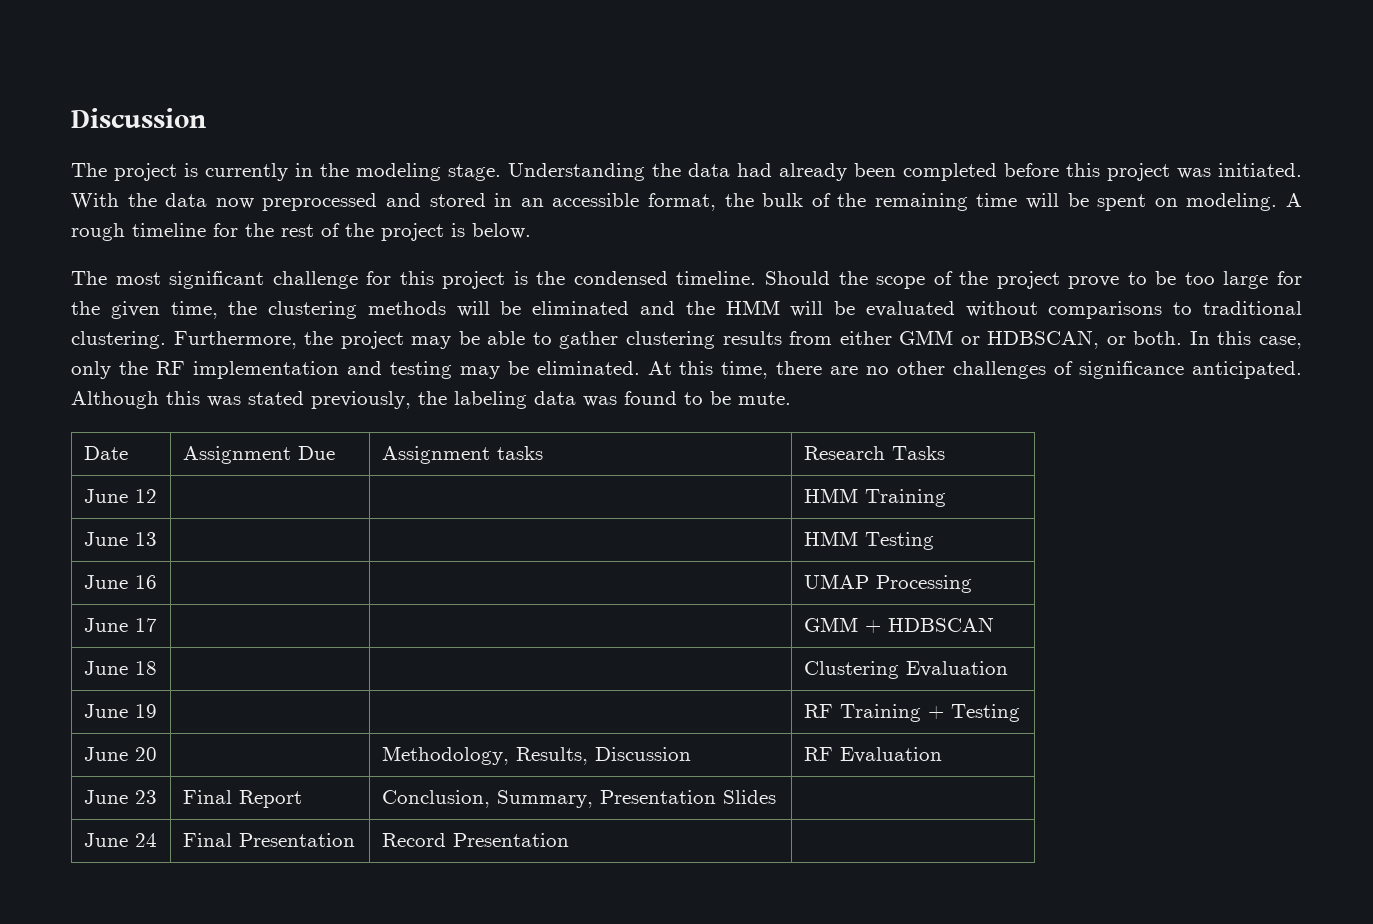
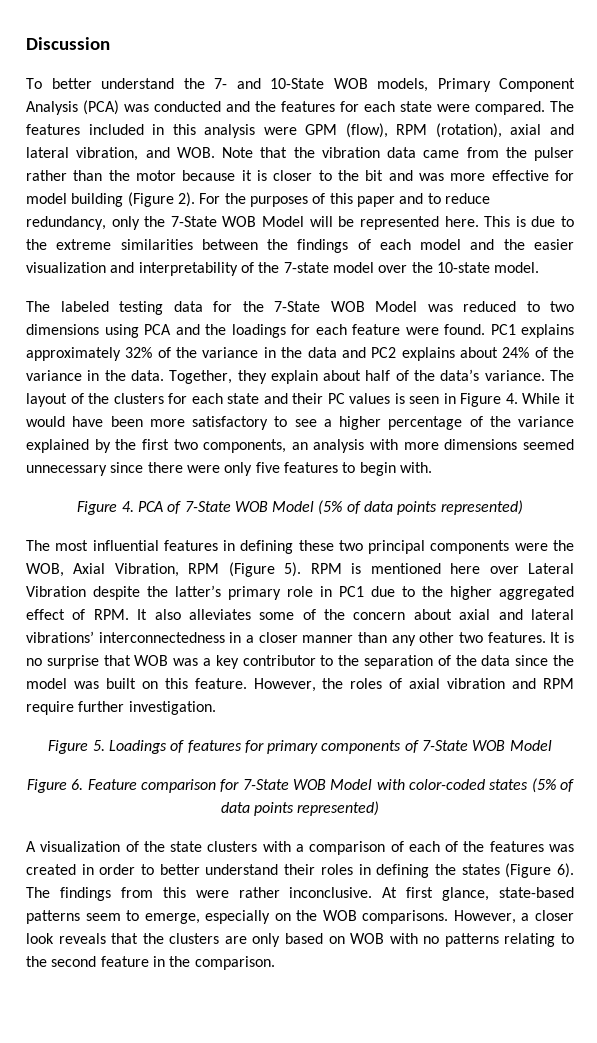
- The project is currently in the modeling stage. Understanding the data had already been completed before this project was initiated. With the data now preprocessed and stored in an accessible format, the bulk of the remaining time will be spent on modeling. A rough timeline for the rest of the project is below.
- The most significant challenge for this project is the condensed timeline. Should the scope of the project prove to be too large for the given time, the clustering methods will be eliminated and the HMM will be evaluated without comparisons to traditional clustering. Furthermore, the project may be able to gather clustering results from either GMM or HDBSCAN, or both. In this case, only the RF implementation and testing may be eliminated. At this time, there are no other challenges of significance anticipated. Although this was stated previously, the labeling data was found to be mute.
- Date | Assignment Due | Assignment tasks | Research Tasks
- June 12 | | | HMM Training
- June 13 | | | HMM Testing
- June 16 | | | UMAP Processing
- June 17 | | | GMM + HDBSCAN
- June 18 | | | Clustering Evaluation
- June 19 | | | RF Training + Testing
- June 20 | | Methodology, Results, Discussion | RF Evaluation
- June 23 | Final Report | Conclusion, Summary, Presentation Slides |
- June 24 | Final Presentation | Record Presentation |
+ To better understand the 7- and 10-State WOB models, Primary Component Analysis (PCA) was conducted and the features for each state were compared. The features included in this analysis were GPM (flow), RPM (rotation), axial and lateral vibration, and WOB. Note that the vibration data came from the pulser rather than the motor because it is closer to the bit and was more effective for model building (Figure 2). For the purposes of this paper and to reduce redundancy, only the 7-State WOB Model will be represented here. This is due to the extreme similarities between the findings of each model and the easier visualization and interpretability of the 7-state model over the 10-state model.
+ The labeled testing data for the 7-State WOB Model was reduced to two dimensions using PCA and the loadings for each feature were found. PC1 explains approximately 32% of the variance in the data and PC2 explains about 24% of the variance in the data. Together, they explain about half of the data’s variance. The layout of the clusters for each state and their PC values is seen in Figure 4. While it would have been more satisfactory to see a higher percentage of the variance explained by the first two components, an analysis with more dimensions seemed unnecessary since there were only five features to begin with.
+ Figure 4. PCA of 7-State WOB Model (5% of data points represented)
+ The most influential features in defining these two principal components were the WOB, Axial Vibration, RPM (Figure 5). RPM is mentioned here over Lateral Vibration despite the latter’s primary role in PC1 due to the higher aggregated effect of RPM. It also alleviates some of the concern about axial and lateral vibrations’ interconnectedness in a closer manner than any other two features. It is no surprise that WOB was a key contributor to the separation of the data since the model was built on this feature. However, the roles of axial vibration and RPM require further investigation.
+ Figure 5. Loadings of features for primary components of 7-State WOB Model
+ Figure 6. Feature comparison for 7-State WOB Model with color-coded states (5% of data points represented)
+ A visualization of the state clusters with a comparison of each of the features was created in order to better understand their roles in defining the states (Figure 6). The findings from this were rather inconclusive. At first glance, state-based patterns seem to emerge, especially on the WOB comparisons. However, a closer look reveals that the clusters are only based on WOB with no patterns relating to the second feature in the comparison.

